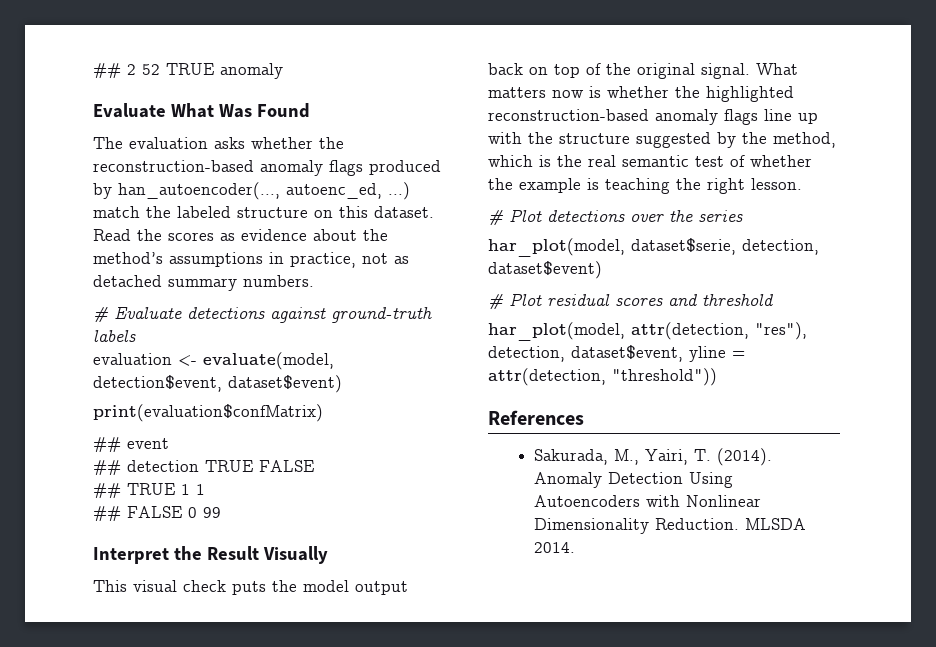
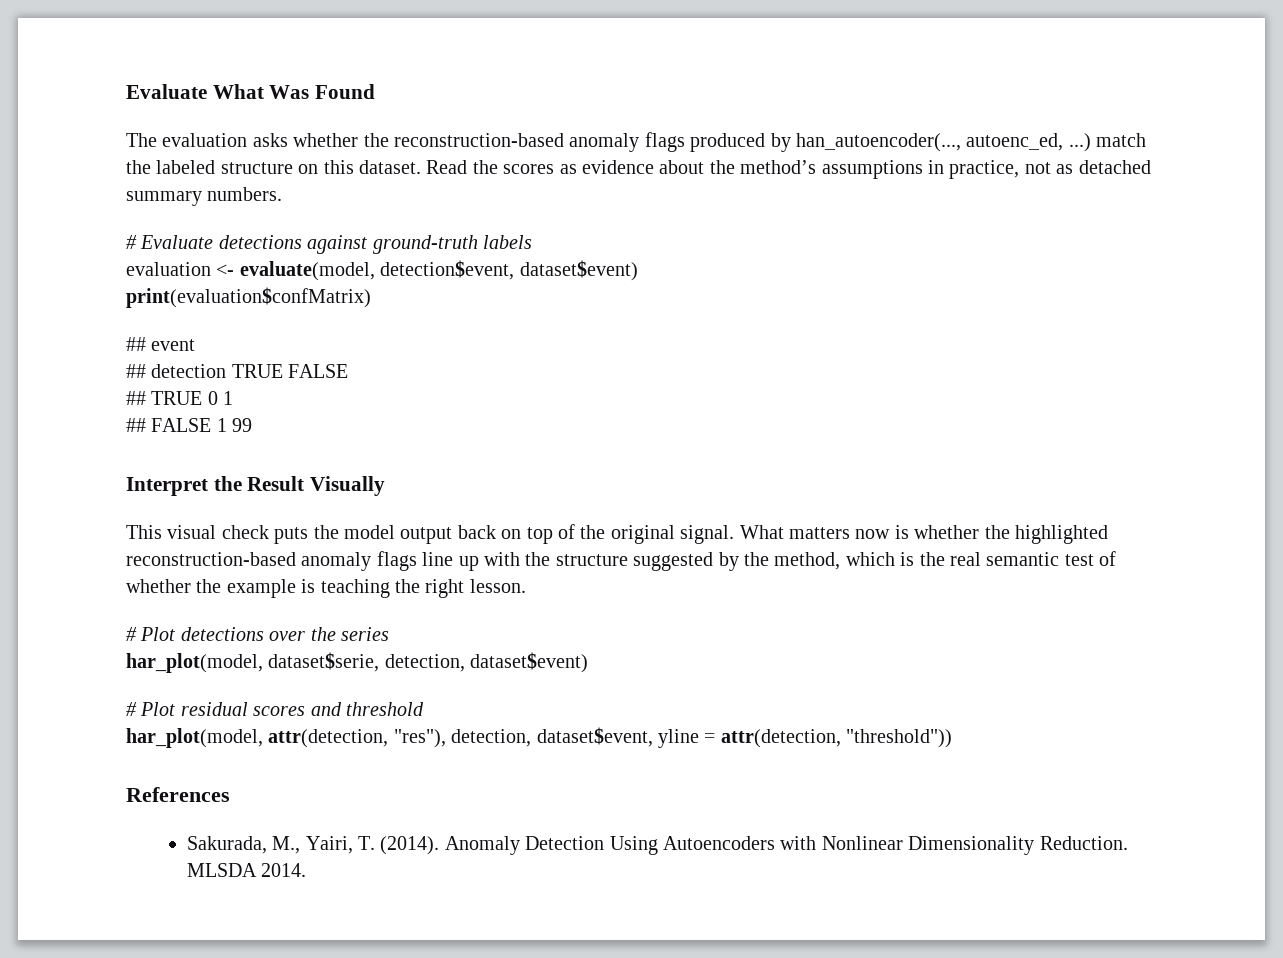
- ## 2 52 TRUE anomaly
- ## TRUE 1 1
+ ## TRUE 0 1
- ## FALSE 0 99
+ ## FALSE 1 99

